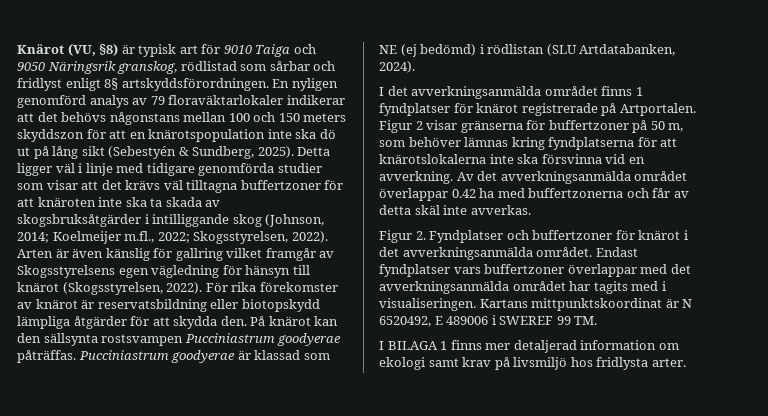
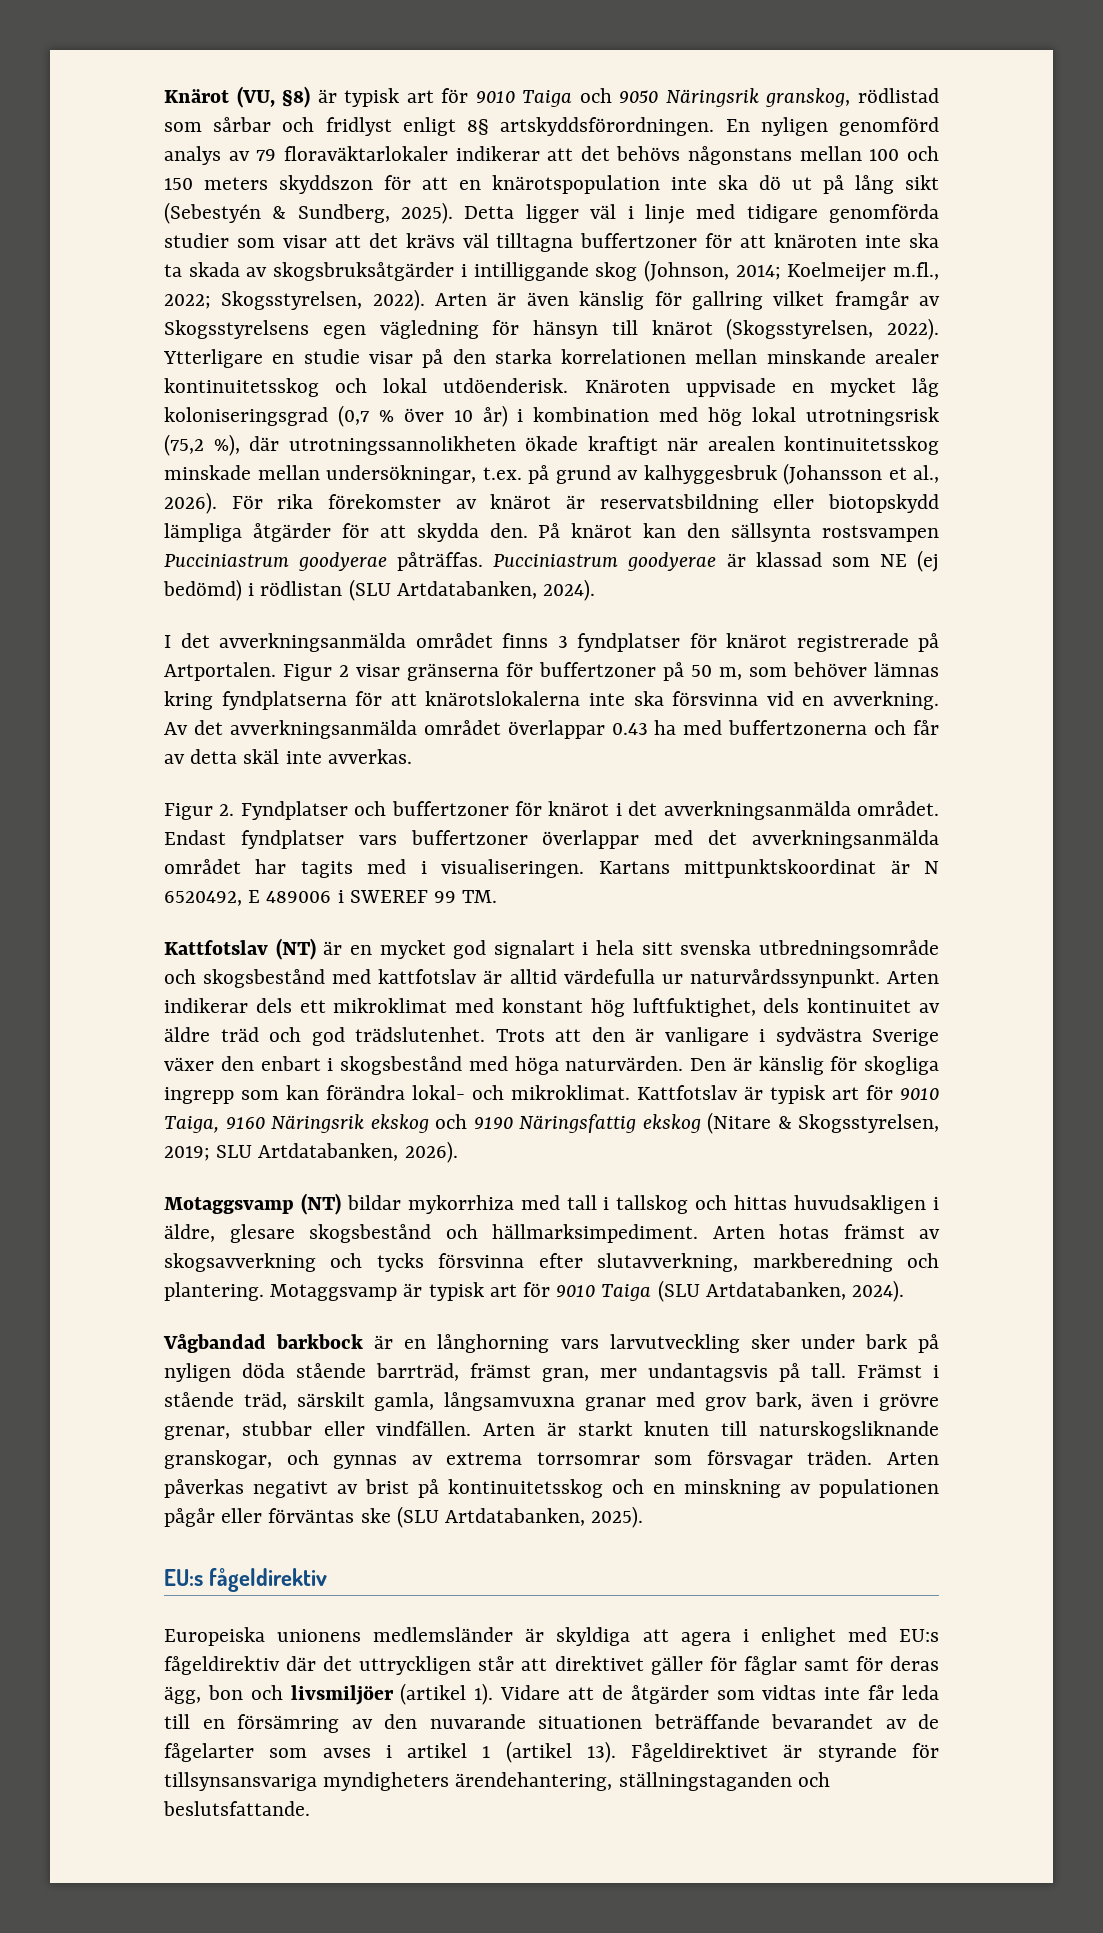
+ Ytterligare en studie visar på den starka korrelationen mellan minskande arealer kontinuitetsskog och lokal utdöenderisk. Knäroten uppvisade en mycket låg koloniseringsgrad (0,7 % över 10 år) i kombination med hög lokal utrotningsrisk (75,2 %), där utrotningssannolikheten ökade kraftigt när arealen kontinuitetsskog minskade mellan undersökningar, t.ex. på grund av kalhyggesbruk (Johansson et al., 2026).
- I det avverkningsanmälda området finns 1 fyndplatser för knärot registrerade på Artportalen.
+ I det avverkningsanmälda området finns 3 fyndplatser för knärot registrerade på Artportalen.
- Av det avverkningsanmälda området överlappar 0.42 ha med buffertzonerna och får av detta skäl inte avverkas.
+ Av det avverkningsanmälda området överlappar 0.43 ha med buffertzonerna och får av detta skäl inte avverkas.
- I BILAGA 1 finns mer detaljerad information om ekologi samt krav på livsmiljö hos fridlysta arter.
+ Kattfotslav (NT) är en mycket god signalart i hela sitt svenska utbredningsområde och skogsbestånd med kattfotslav är alltid värdefulla ur naturvårdssynpunkt. Arten indikerar dels ett mikroklimat med konstant hög luftfuktighet, dels kontinuitet av äldre träd och god trädslutenhet. Trots att den är vanligare i sydvästra Sverige växer den enbart i skogsbestånd med höga naturvärden. Den är känslig för skogliga ingrepp som kan förändra lokal- och mikroklimat. Kattfotslav är typisk art för 9010 Taiga, 9160 Näringsrik ekskog och 9190 Näringsfattig ekskog (Nitare & Skogsstyrelsen, 2019; SLU Artdatabanken, 2026).
+ Motaggsvamp (NT) bildar mykorrhiza med tall i tallskog och hittas huvudsakligen i äldre, glesare skogsbestånd och hällmarksimpediment. Arten hotas främst av skogsavverkning och tycks försvinna efter slutavverkning, markberedning och plantering. Motaggsvamp är typisk art för 9010 Taiga (SLU Artdatabanken, 2024).
+ Vågbandad barkbock är en långhorning vars larvutveckling sker under bark på nyligen döda stående barrträd, främst gran, mer undantagsvis på tall. Främst i stående träd, särskilt gamla, långsamvuxna granar med grov bark, även i grövre grenar, stubbar eller vindfällen. Arten är starkt knuten till naturskogsliknande granskogar, och gynnas av extrema torrsomrar som försvagar träden. Arten påverkas negativt av brist på kontinuitetsskog och en minskning av populationen pågår eller förväntas ske (SLU Artdatabanken, 2025).
+ EU:s fågeldirektiv
+ Europeiska unionens medlemsländer är skyldiga att agera i enlighet med EU:s fågeldirektiv där det uttryckligen står att direktivet gäller för fåglar samt för deras ägg, bon och livsmiljöer (artikel 1). Vidare att de åtgärder som vidtas inte får leda till en försämring av den nuvarande situationen beträffande bevarandet av de fågelarter som avses i artikel 1 (artikel 13). Fågeldirektivet är styrande för tillsynsansvariga myndigheters ärendehantering, ställningstaganden och beslutsfattande.

